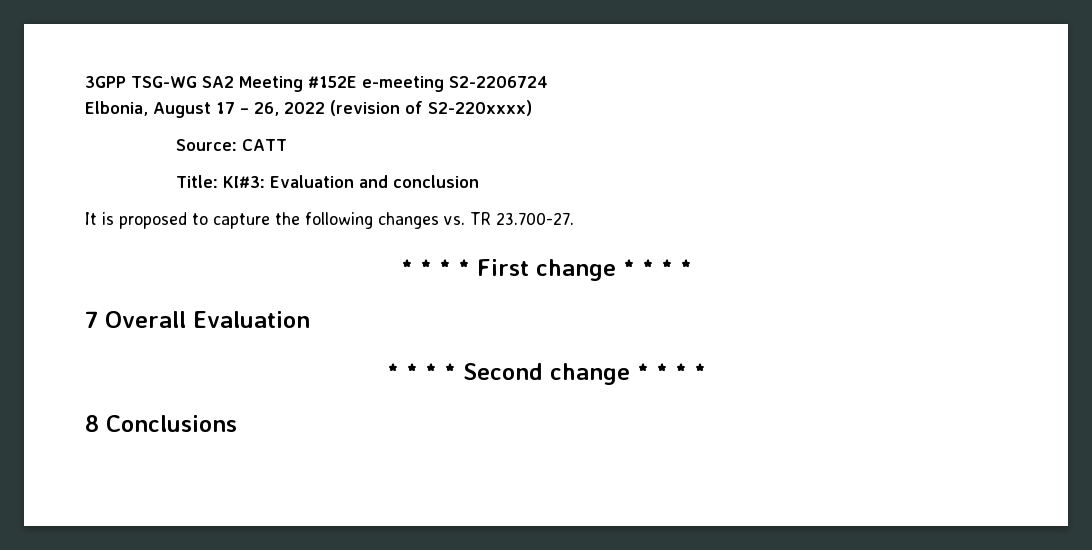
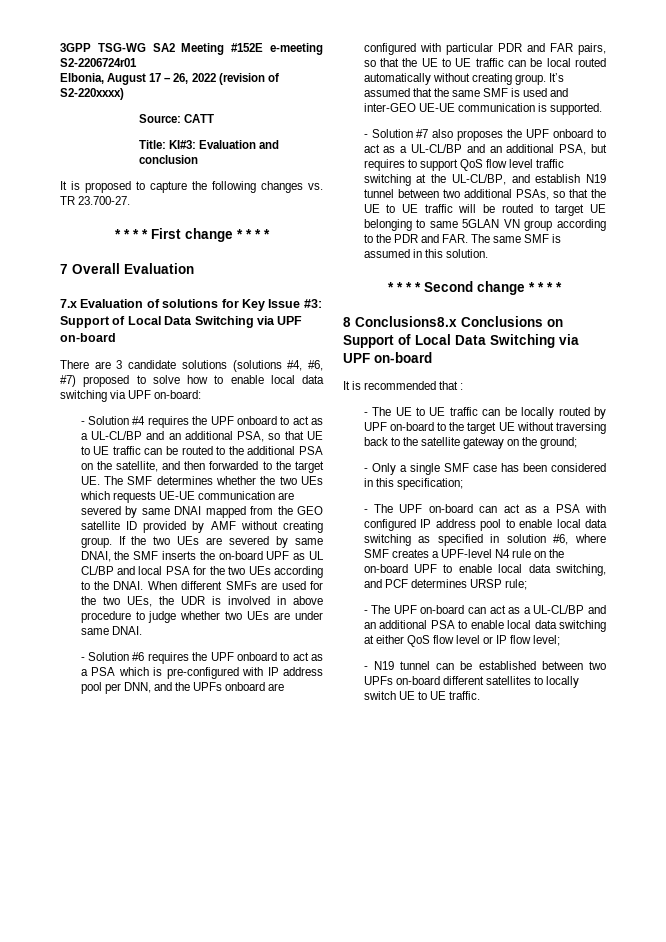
- 3GPP TSG-WG SA2 Meeting #152E e-meeting S2-2206724
+ 3GPP TSG-WG SA2 Meeting #152E e-meeting S2-2206724r01
+ 7.x Evaluation of solutions for Key Issue #3: Support of Local Data Switching via UPF on-board
+ There are 3 candidate solutions (solutions #4, #6, #7) proposed to solve how to enable local data switching via UPF on-board:
+ - Solution #4 requires the UPF onboard to act as a UL-CL/BP and an additional PSA, so that UE to UE traffic can be routed to the additional PSA on the satellite, and then forwarded to the target UE. The SMF determines whether the two UEs which requests UE-UE communication are severed by same DNAI mapped from the GEO satellite ID provided by AMF without creating group. If the two UEs are severed by same DNAI, the SMF inserts the on-board UPF as UL CL/BP and local PSA for the two UEs according to the DNAI. When different SMFs are used for the two UEs, the UDR is involved in above procedure to judge whether two UEs are under same DNAI.
+ - Solution #6 requires the UPF onboard to act as a PSA which is pre-configured with IP address pool per DNN, and the UPFs onboard are configured with particular PDR and FAR pairs, so that the UE to UE traffic can be local routed automatically without creating group. It’s assumed that the same SMF is used and inter-GEO UE-UE communication is supported.
+ - Solution #7 also proposes the UPF onboard to act as a UL-CL/BP and an additional PSA, but requires to support QoS flow level traffic switching at the UL-CL/BP, and establish N19 tunnel between two additional PSAs, so that the UE to UE traffic will be routed to target UE belonging to same 5GLAN VN group according to the PDR and FAR. The same SMF is assumed in this solution.
- 8 Conclusions
+ 8 Conclusions8.x Conclusions on Support of Local Data Switching via UPF on-board
+ It is recommended that :
+ - The UE to UE traffic can be locally routed by UPF on-board to the target UE without traversing back to the satellite gateway on the ground;
+ - Only a single SMF case has been considered in this specification;
+ - The UPF on-board can act as a PSA with configured IP address pool to enable local data switching as specified in solution #6, where SMF creates a UPF-level N4 rule on the on-board UPF to enable local data switching, and PCF determines URSP rule;
+ - The UPF on-board can act as a UL-CL/BP and an additional PSA to enable local data switching at either QoS flow level or IP flow level;
+ - N19 tunnel can be established between two UPFs on-board different satellites to locally switch UE to UE traffic.

